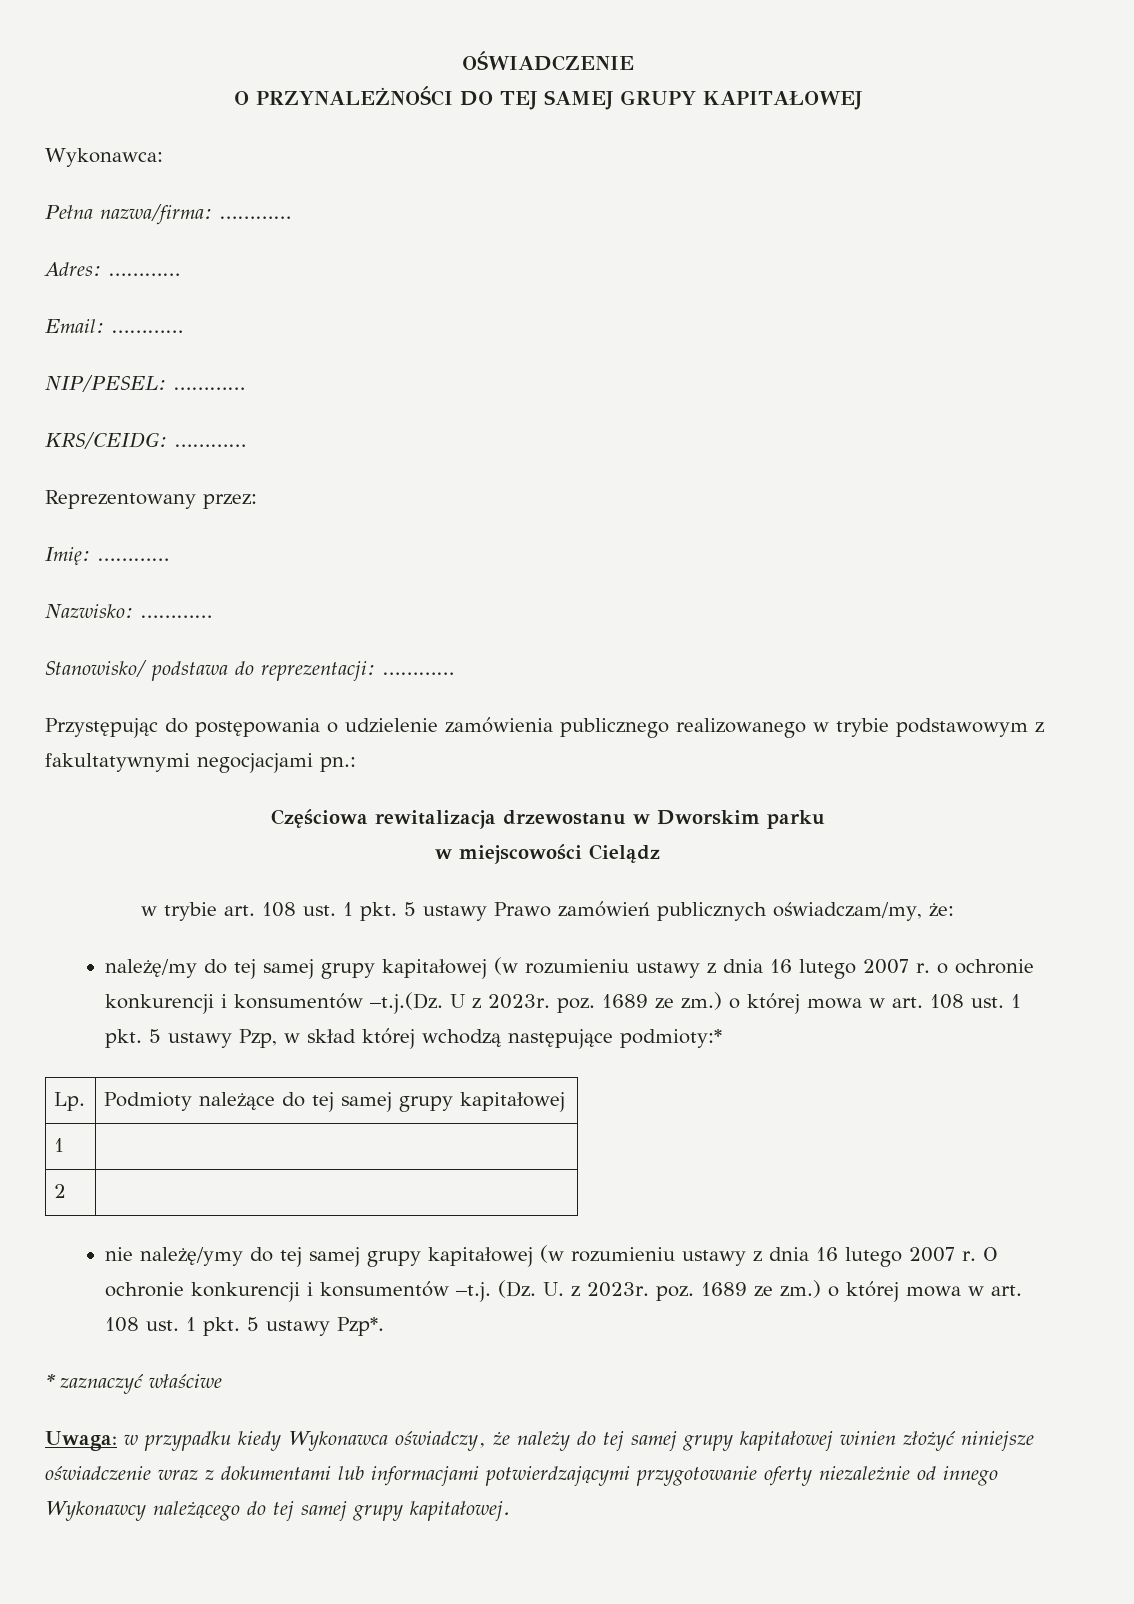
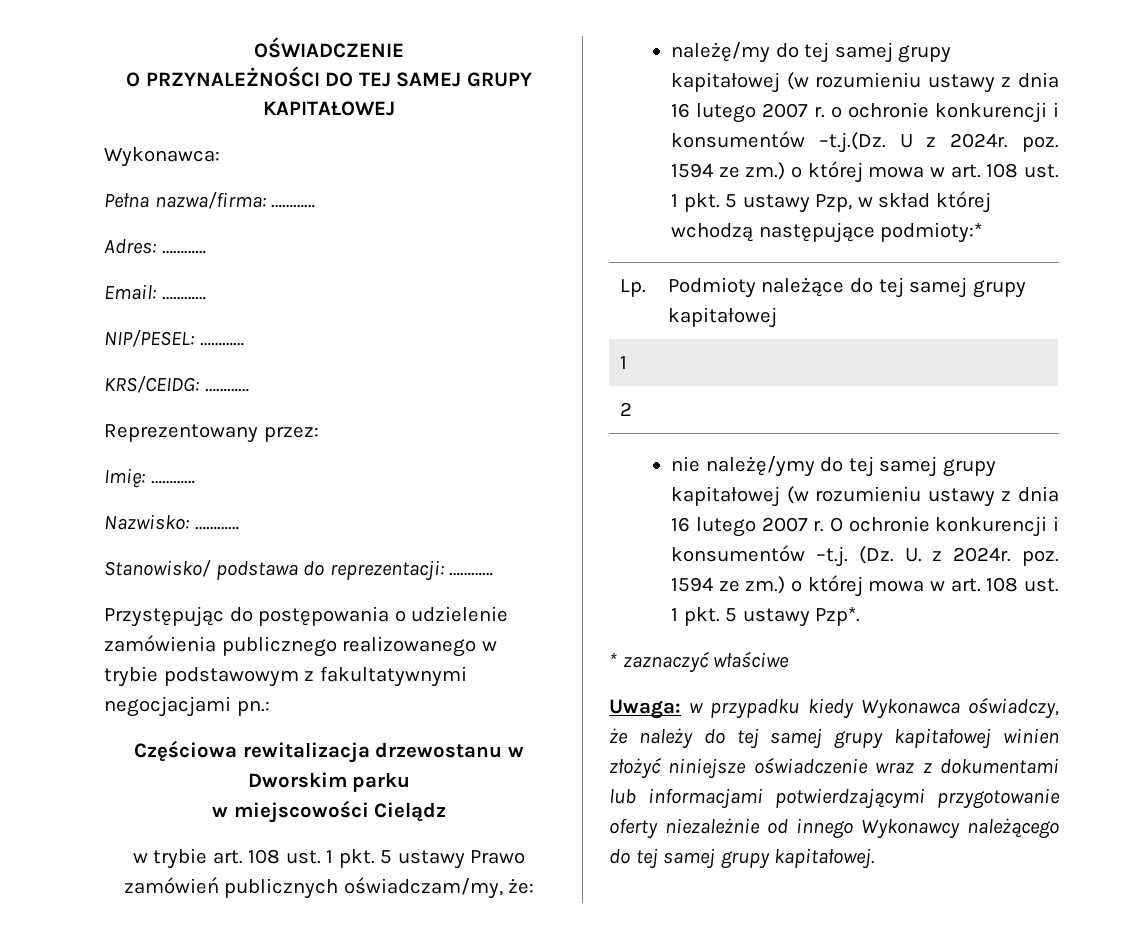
- należę/my do tej samej grupy kapitałowej (w rozumieniu ustawy z dnia 16 lutego 2007 r. o ochronie konkurencji i konsumentów –t.j.(Dz. U z 2023r. poz. 1689 ze zm.) o której mowa w art. 108 ust. 1 pkt. 5 ustawy Pzp, w skład której wchodzą następujące podmioty:*
+ należę/my do tej samej grupy kapitałowej (w rozumieniu ustawy z dnia 16 lutego 2007 r. o ochronie konkurencji i konsumentów –t.j.(Dz. U z 2024r. poz. 1594 ze zm.) o której mowa w art. 108 ust. 1 pkt. 5 ustawy Pzp, w skład której wchodzą następujące podmioty:*
- O ochronie konkurencji i konsumentów –t.j. (Dz. U. z 2023r. poz. 1689 ze zm.) o której mowa w art. 108 ust. 1 pkt. 5 ustawy Pzp*.
+ O ochronie konkurencji i konsumentów –t.j. (Dz. U. z 2024r. poz. 1594 ze zm.) o której mowa w art. 108 ust. 1 pkt. 5 ustawy Pzp*.

